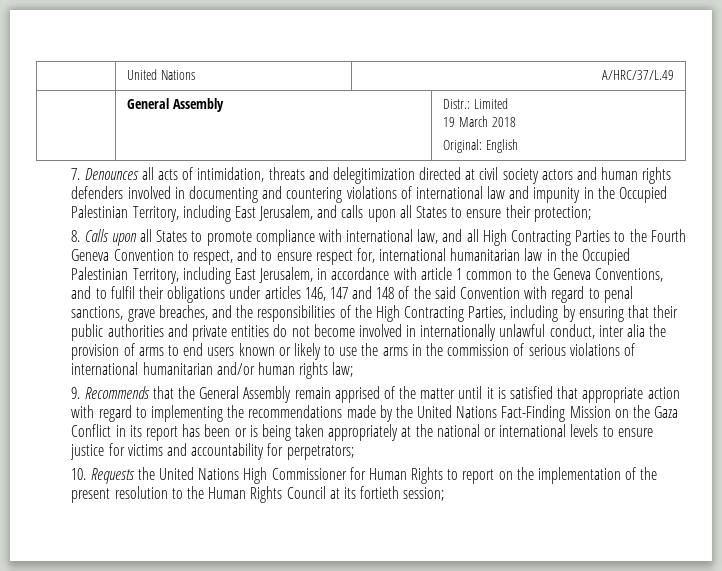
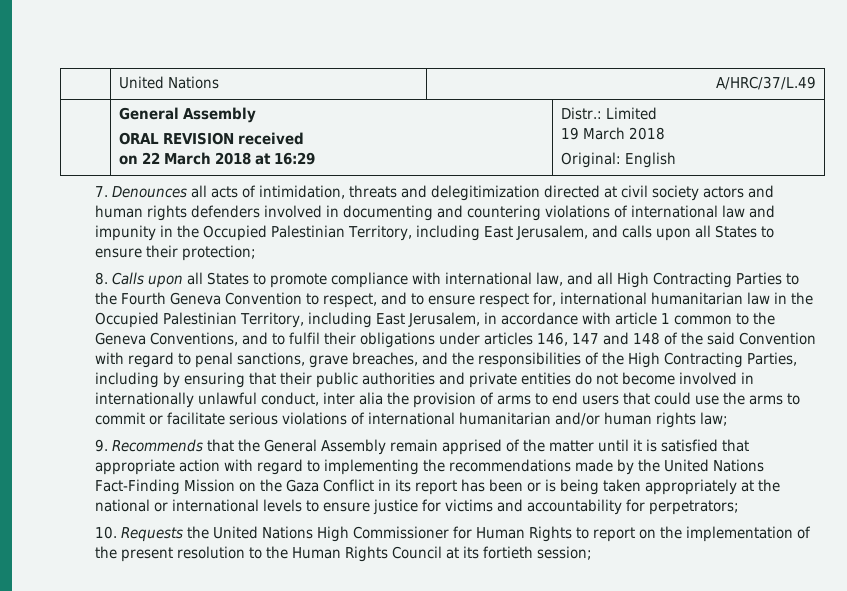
- | General Assembly | Distr.: Limited
+ | General Assembly
+ ORAL REVISION received
+ on 22 March 2018 at 16:29 | Distr.: Limited
- 8. Calls upon all States to promote compliance with international law, and all High Contracting Parties to the Fourth Geneva Convention to respect, and to ensure respect for, international humanitarian law in the Occupied Palestinian Territory, including East Jerusalem, in accordance with article 1 common to the Geneva Conventions, and to fulfil their obligations under articles 146, 147 and 148 of the said Convention with regard to penal sanctions, grave breaches, and the responsibilities of the High Contracting Parties, including by ensuring that their public authorities and private entities do not become involved in internationally unlawful conduct, inter alia the provision of arms to end users known or likely to use the arms in the commission of serious violations of international humanitarian and/or human rights law;
+ 8. Calls upon all States to promote compliance with international law, and all High Contracting Parties to the Fourth Geneva Convention to respect, and to ensure respect for, international humanitarian law in the Occupied Palestinian Territory, including East Jerusalem, in accordance with article 1 common to the Geneva Conventions, and to fulfil their obligations under articles 146, 147 and 148 of the said Convention with regard to penal sanctions, grave breaches, and the responsibilities of the High Contracting Parties, including by ensuring that their public authorities and private entities do not become involved in internationally unlawful conduct, inter alia the provision of arms to end users that could use the arms to commit or facilitate serious violations of international humanitarian and/or human rights law;

